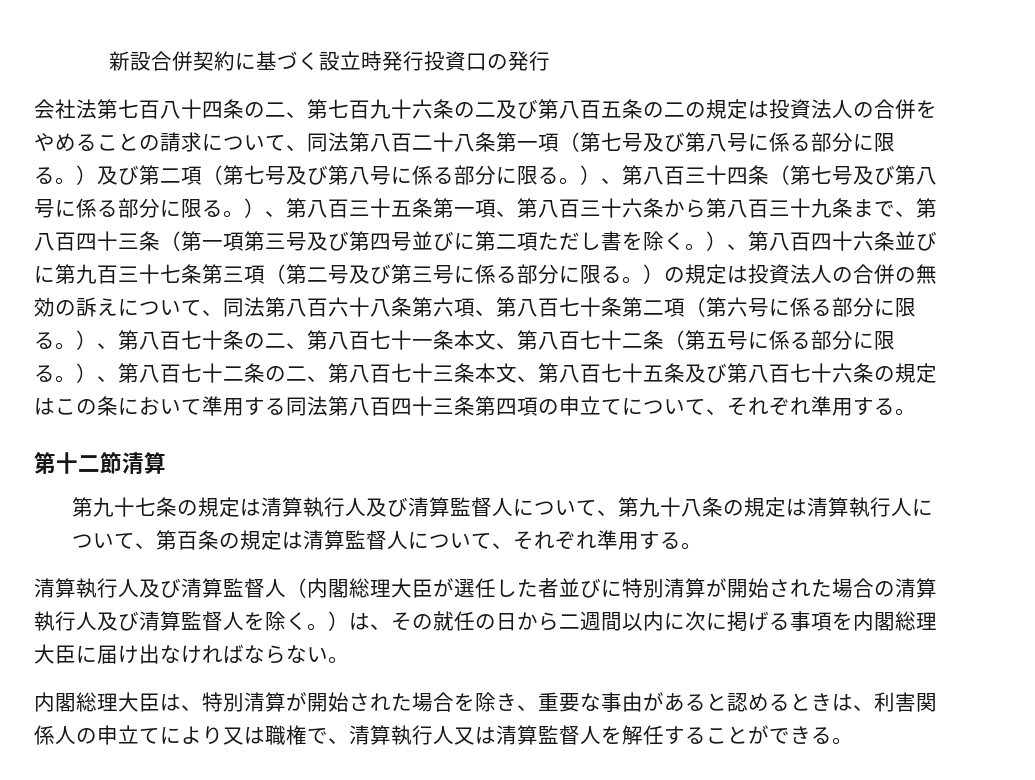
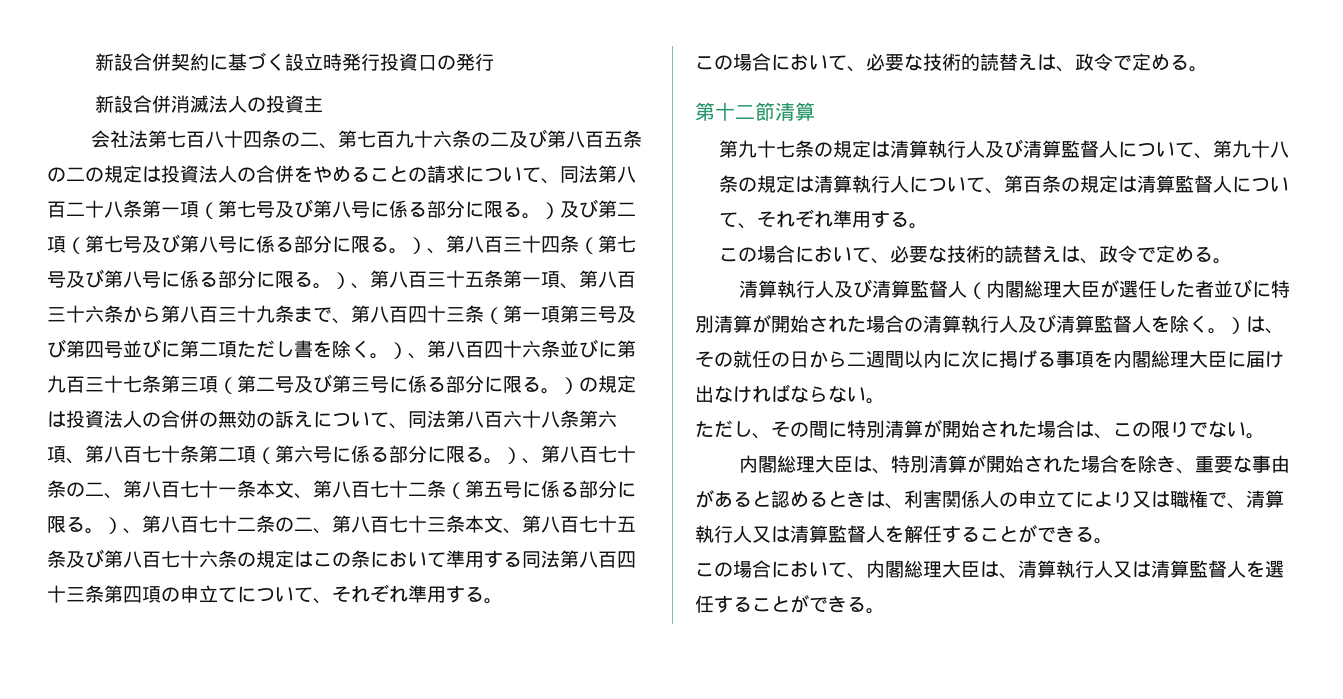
+ 新設合併消滅法人の投資主
  会社法第七百八十四条の二、第七百九十六条の二及び第八百五条の二の規定は投資法人の合併をやめることの請求について、同法第八百二十八条第一項（第七号及び第八号に係る部分に限る。）及び第二項（第七号及び第八号に係る部分に限る。）、第八百三十四条（第七号及び第八号に係る部分に限る。）、第八百三十五条第一項、第八百三十六条から第八百三十九条まで、第八百四十三条（第一項第三号及び第四号並びに第二項ただし書を除く。）、第八百四十六条並びに第九百三十七条第三項（第二号及び第三号に係る部分に限る。）の規定は投資法人の合併の無効の訴えについて、同法第八百六十八条第六項、第八百七十条第二項（第六号に係る部分に限る。）、第八百七十条の二、第八百七十一条本文、第八百七十二条（第五号に係る部分に限る。）、第八百七十二条の二、第八百七十三条本文、第八百七十五条及び第八百七十六条の規定はこの条において準用する同法第八百四十三条第四項の申立てについて、それぞれ準用する。
+ この場合において、必要な技術的読替えは、政令で定める。
  第九十七条の規定は清算執行人及び清算監督人について、第九十八条の規定は清算執行人について、第百条の規定は清算監督人について、それぞれ準用する。
+ この場合において、必要な技術的読替えは、政令で定める。
+ ただし、その間に特別清算が開始された場合は、この限りでない。
+ この場合において、内閣総理大臣は、清算執行人又は清算監督人を選任することができる。

